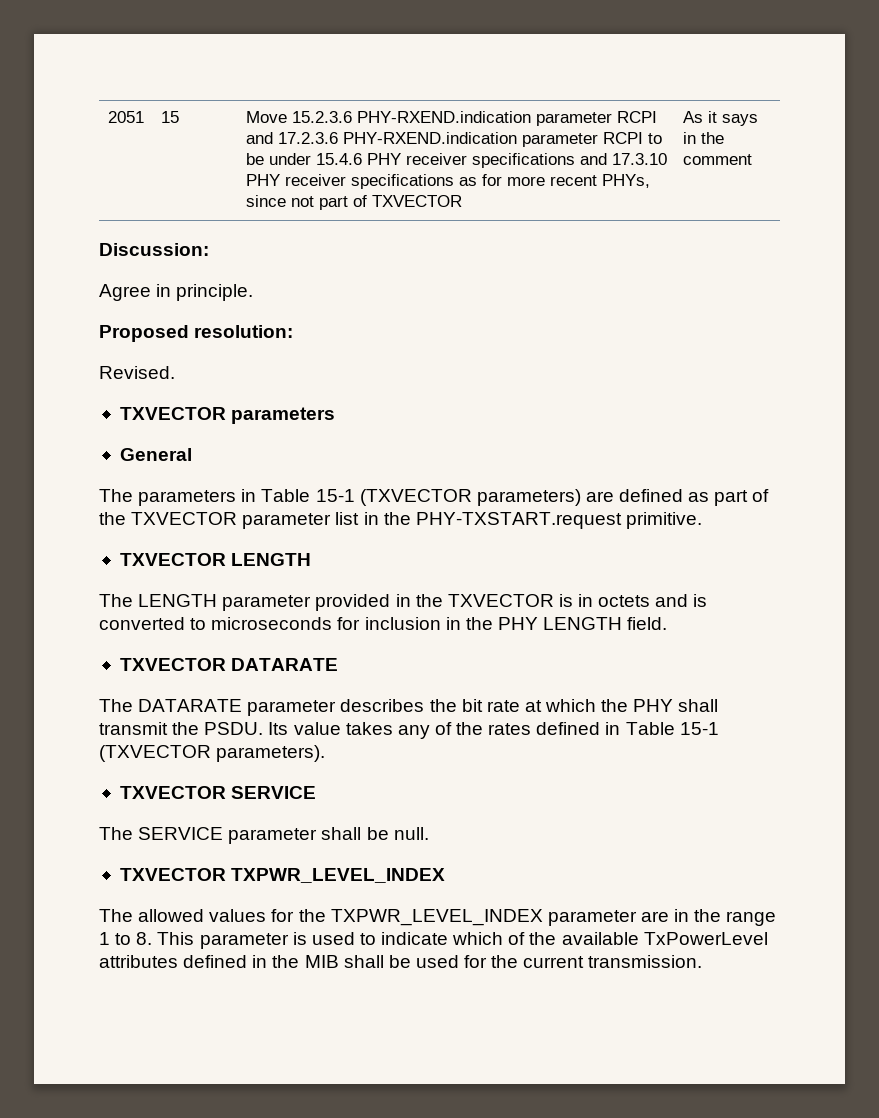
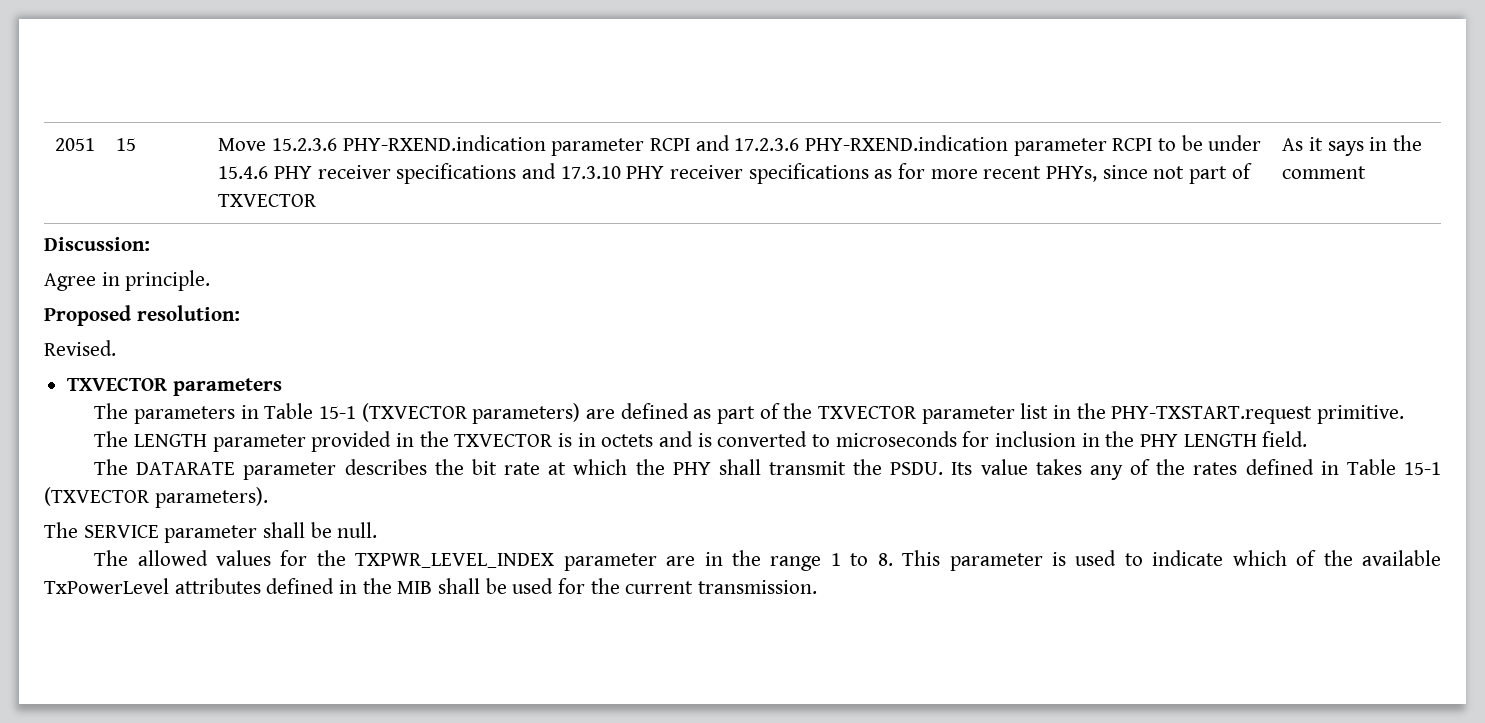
- General
- TXVECTOR LENGTH
- TXVECTOR DATARATE
- TXVECTOR SERVICE
- TXVECTOR TXPWR_LEVEL_INDEX

